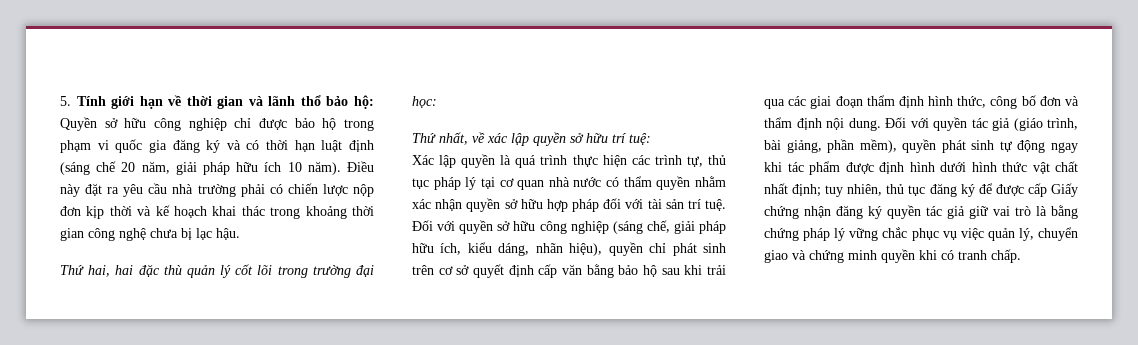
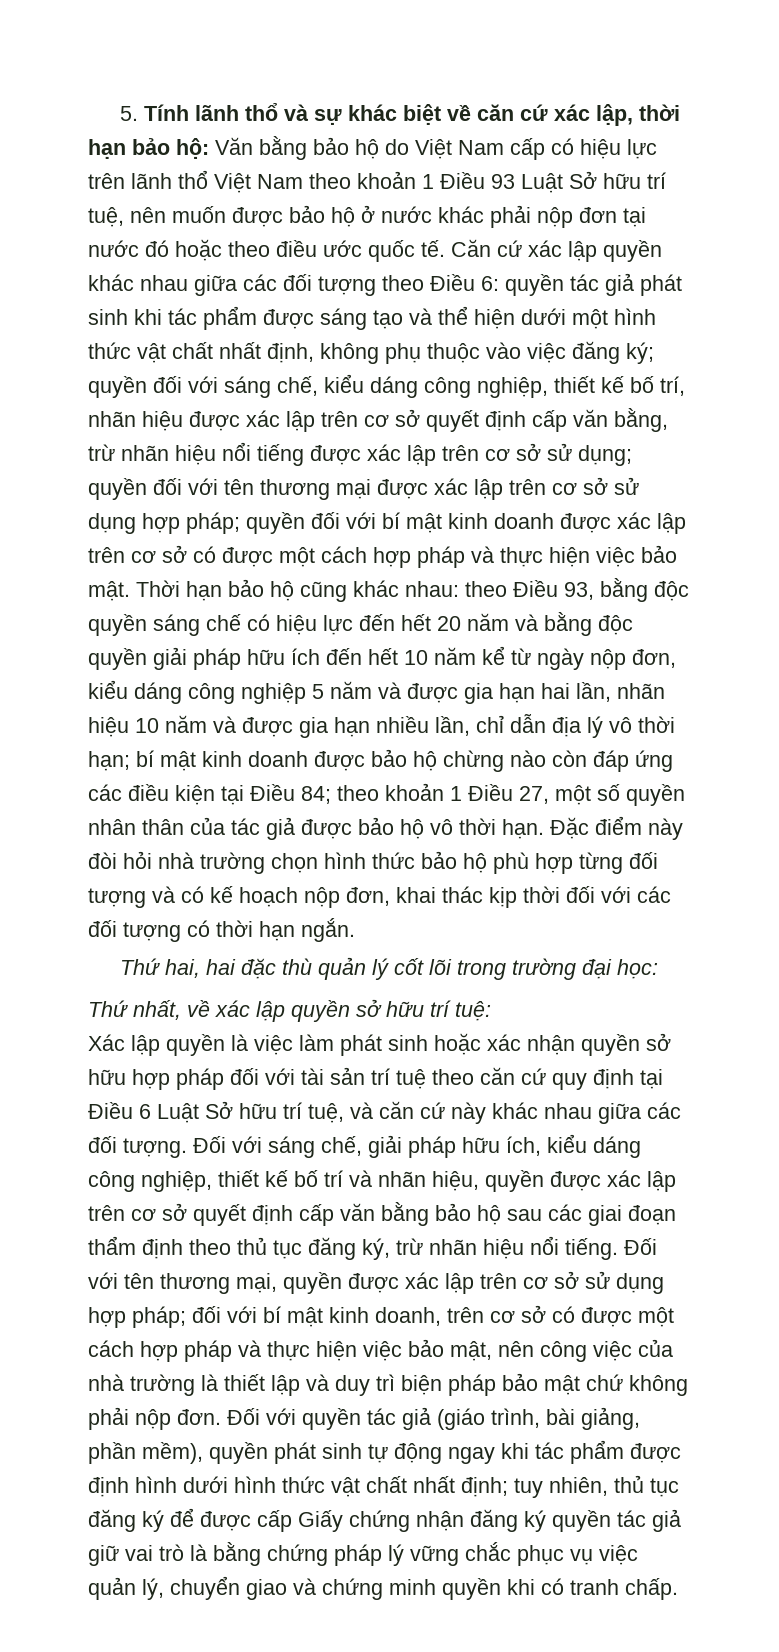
- 5. Tính giới hạn về thời gian và lãnh thổ bảo hộ: Quyền sở hữu công nghiệp chỉ được bảo hộ trong phạm vi quốc gia đăng ký và có thời hạn luật định (sáng chế 20 năm, giải pháp hữu ích 10 năm). Điều này đặt ra yêu cầu nhà trường phải có chiến lược nộp đơn kịp thời và kế hoạch khai thác trong khoảng thời gian công nghệ chưa bị lạc hậu.
+ 5. Tính lãnh thổ và sự khác biệt về căn cứ xác lập, thời hạn bảo hộ: Văn bằng bảo hộ do Việt Nam cấp có hiệu lực trên lãnh thổ Việt Nam theo khoản 1 Điều 93 Luật Sở hữu trí tuệ, nên muốn được bảo hộ ở nước khác phải nộp đơn tại nước đó hoặc theo điều ước quốc tế. Căn cứ xác lập quyền khác nhau giữa các đối tượng theo Điều 6: quyền tác giả phát sinh khi tác phẩm được sáng tạo và thể hiện dưới một hình thức vật chất nhất định, không phụ thuộc vào việc đăng ký; quyền đối với sáng chế, kiểu dáng công nghiệp, thiết kế bố trí, nhãn hiệu được xác lập trên cơ sở quyết định cấp văn bằng, trừ nhãn hiệu nổi tiếng được xác lập trên cơ sở sử dụng; quyền đối với tên thương mại được xác lập trên cơ sở sử dụng hợp pháp; quyền đối với bí mật kinh doanh được xác lập trên cơ sở có được một cách hợp pháp và thực hiện việc bảo mật. Thời hạn bảo hộ cũng khác nhau: theo Điều 93, bằng độc quyền sáng chế có hiệu lực đến hết 20 năm và bằng độc quyền giải pháp hữu ích đến hết 10 năm kể từ ngày nộp đơn, kiểu dáng công nghiệp 5 năm và được gia hạn hai lần, nhãn hiệu 10 năm và được gia hạn nhiều lần, chỉ dẫn địa lý vô thời hạn; bí mật kinh doanh được bảo hộ chừng nào còn đáp ứng các điều kiện tại Điều 84; theo khoản 1 Điều 27, một số quyền nhân thân của tác giả được bảo hộ vô thời hạn. Đặc điểm này đòi hỏi nhà trường chọn hình thức bảo hộ phù hợp từng đối tượng và có kế hoạch nộp đơn, khai thác kịp thời đối với các đối tượng có thời hạn ngắn.
- Xác lập quyền là quá trình thực hiện các trình tự, thủ tục pháp lý tại cơ quan nhà nước có thẩm quyền nhằm xác nhận quyền sở hữu hợp pháp đối với tài sản trí tuệ. Đối với quyền sở hữu công nghiệp (sáng chế, giải pháp hữu ích, kiểu dáng, nhãn hiệu), quyền chỉ phát sinh trên cơ sở quyết định cấp văn bằng bảo hộ sau khi trải qua các giai đoạn thẩm định hình thức, công bố đơn và thẩm định nội dung.
+ Xác lập quyền là việc làm phát sinh hoặc xác nhận quyền sở hữu hợp pháp đối với tài sản trí tuệ theo căn cứ quy định tại Điều 6 Luật Sở hữu trí tuệ, và căn cứ này khác nhau giữa các đối tượng. Đối với sáng chế, giải pháp hữu ích, kiểu dáng công nghiệp, thiết kế bố trí và nhãn hiệu, quyền được xác lập trên cơ sở quyết định cấp văn bằng bảo hộ sau các giai đoạn thẩm định theo thủ tục đăng ký, trừ nhãn hiệu nổi tiếng. Đối với tên thương mại, quyền được xác lập trên cơ sở sử dụng hợp pháp; đối với bí mật kinh doanh, trên cơ sở có được một cách hợp pháp và thực hiện việc bảo mật, nên công việc của nhà trường là thiết lập và duy trì biện pháp bảo mật chứ không phải nộp đơn.

